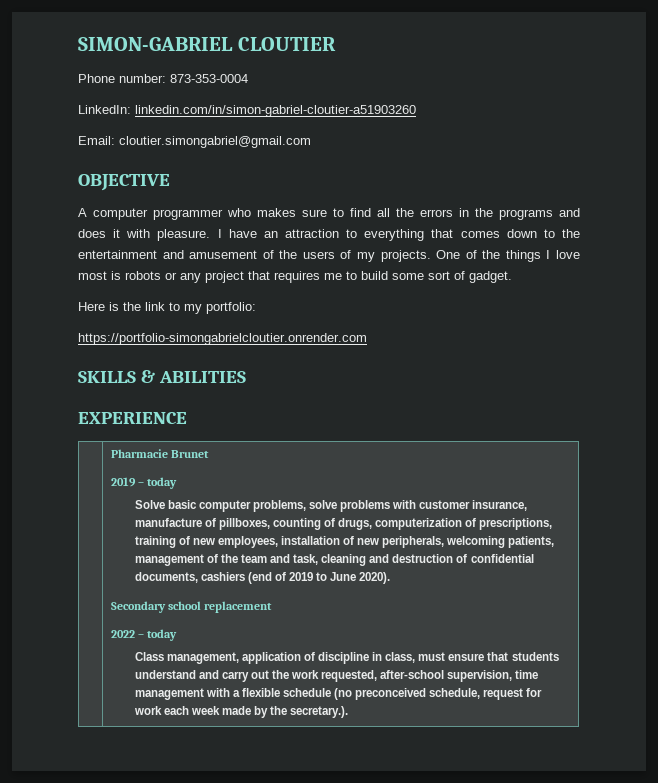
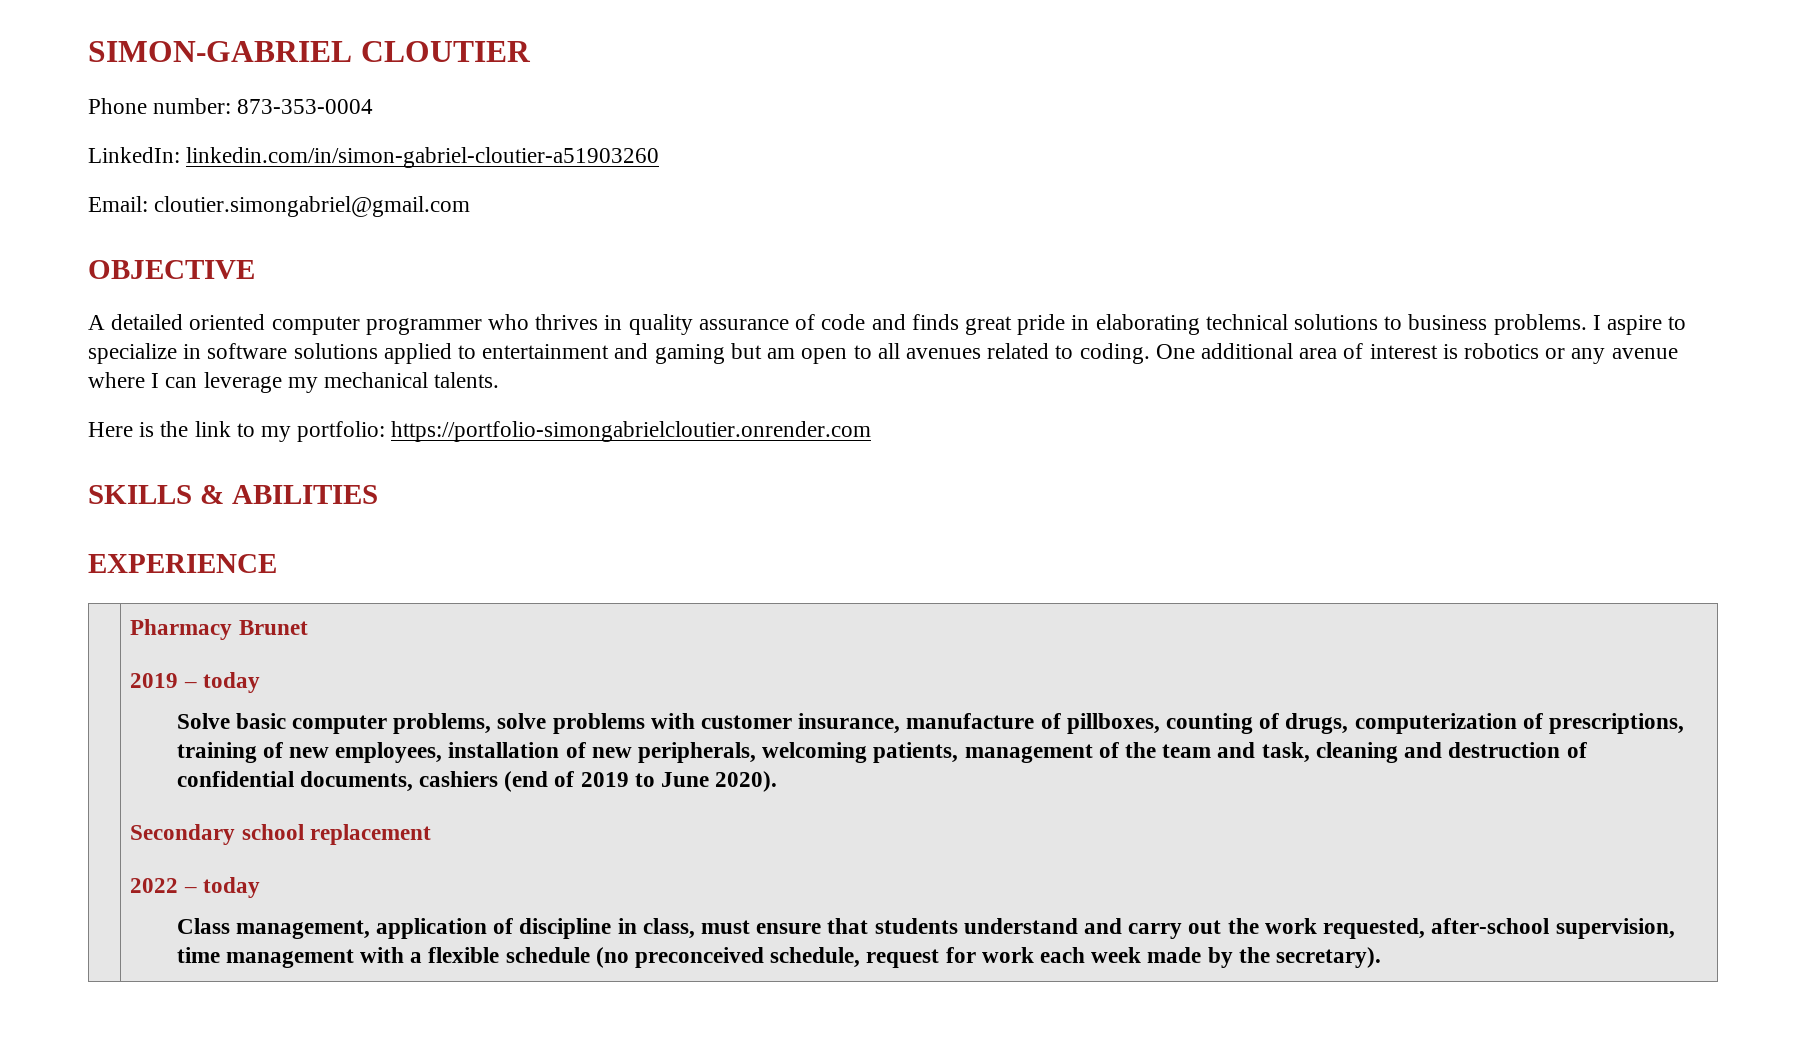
- A computer programmer who makes sure to find all the errors in the programs and does it with pleasure. I have an attraction to everything that comes down to the entertainment and amusement of the users of my projects. One of the things I love most is robots or any project that requires me to build some sort of gadget.
+ A detailed oriented computer programmer who thrives in quality assurance of code and finds great pride in elaborating technical solutions to business problems. I aspire to specialize in software solutions applied to entertainment and gaming but am open to all avenues related to coding. One additional area of interest is robotics or any avenue where I can leverage my mechanical talents.
- Here is the link to my portfolio:
- https://portfolio-simongabrielcloutier.onrender.com
+ Here is the link to my portfolio: https://portfolio-simongabrielcloutier.onrender.com
- Pharmacie Brunet
+ Pharmacy Brunet
- Class management, application of discipline in class, must ensure that students understand and carry out the work requested, after-school supervision, time management with a flexible schedule (no preconceived schedule, request for work each week made by the secretary.).
+ Class management, application of discipline in class, must ensure that students understand and carry out the work requested, after-school supervision, time management with a flexible schedule (no preconceived schedule, request for work each week made by the secretary).

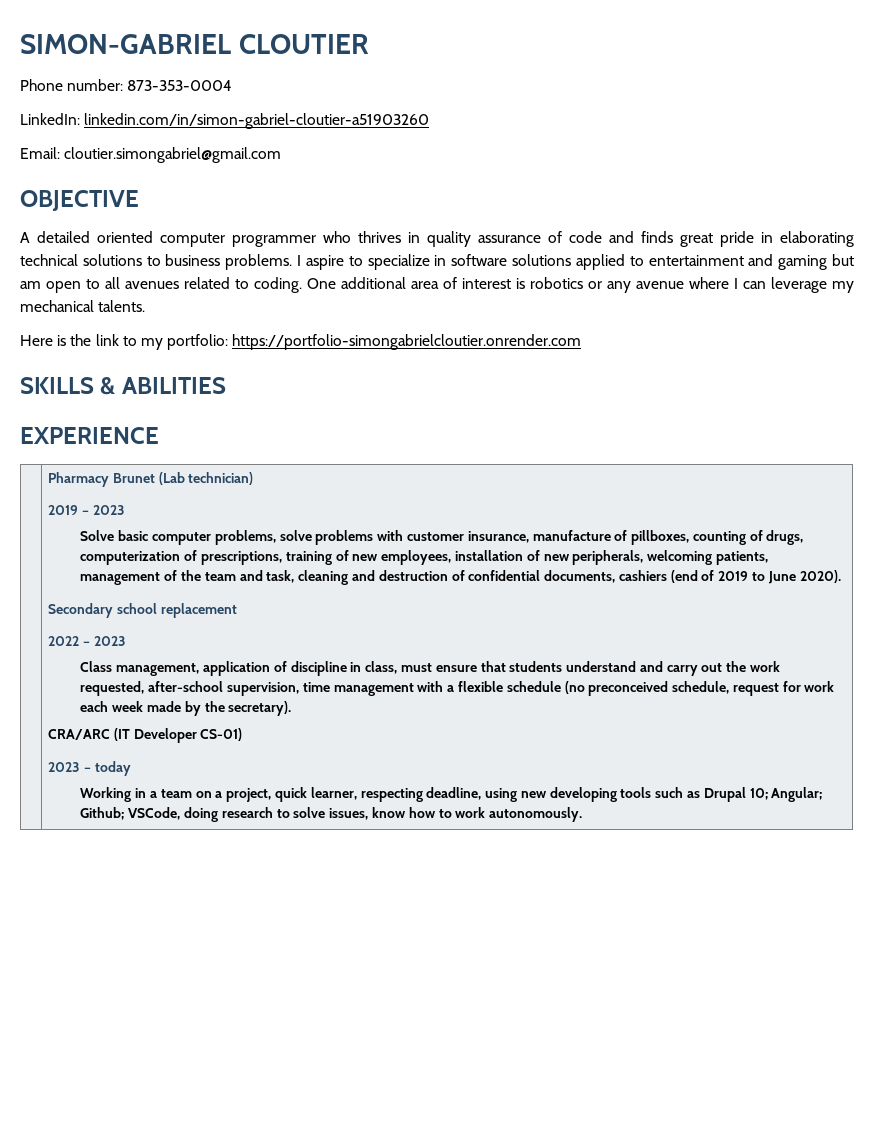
- Pharmacy Brunet
+ Pharmacy Brunet (Lab technician)
- 2019 – today
+ 2019 – 2023
- 2022 – today
+ 2022 – 2023
+ CRA/ARC (IT Developer CS-01)
+ 2023 – today
+ Working in a team on a project, quick learner, respecting deadline, using new developing tools such as Drupal 10; Angular; Github; VSCode, doing research to solve issues, know how to work autonomously.

